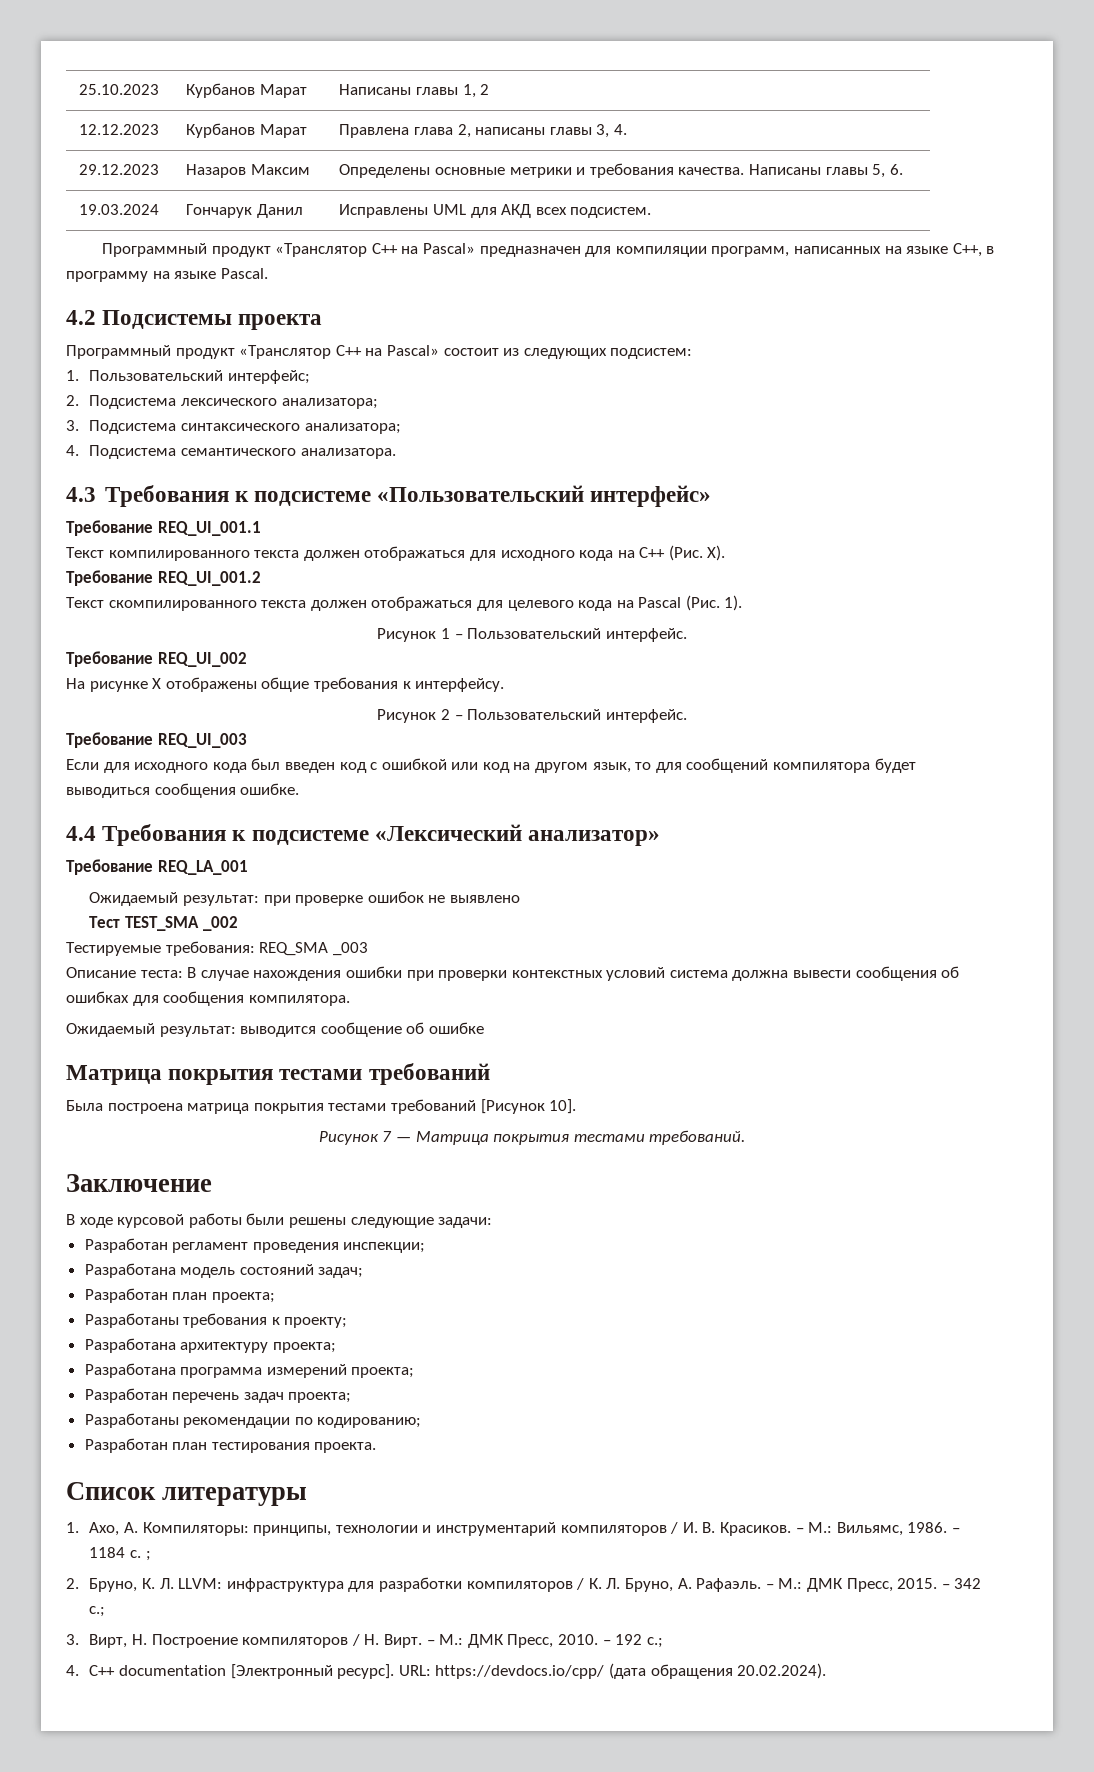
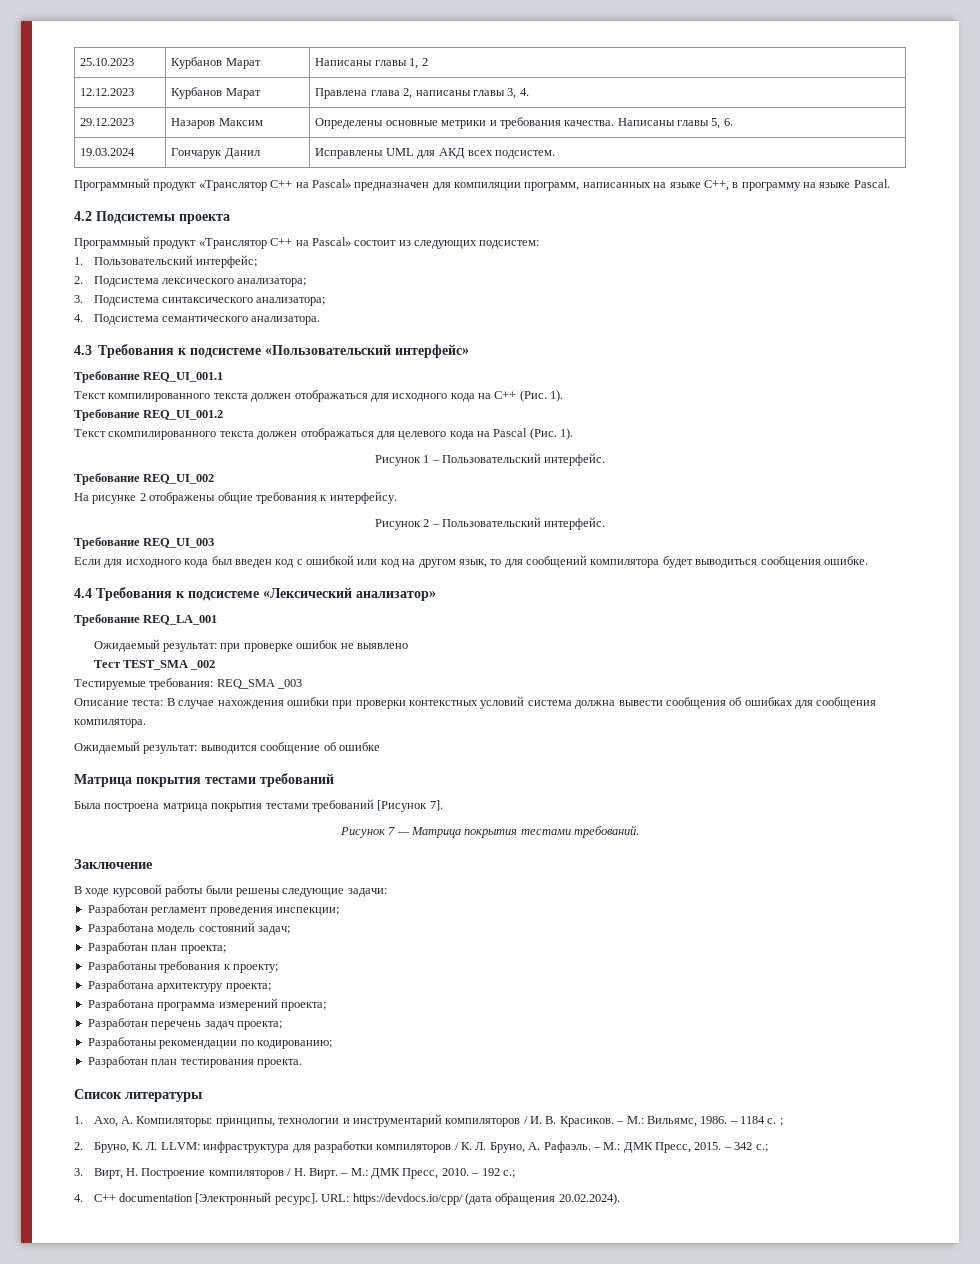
- Текст компилированного текста должен отображаться для исходного кода на С++ (Рис. X).
+ Текст компилированного текста должен отображаться для исходного кода на С++ (Рис. 1).
- На рисунке X отображены общие требования к интерфейсу.
+ На рисунке 2 отображены общие требования к интерфейсу.
- Была построена матрица покрытия тестами требований [Рисунок 10].
+ Была построена матрица покрытия тестами требований [Рисунок 7].

